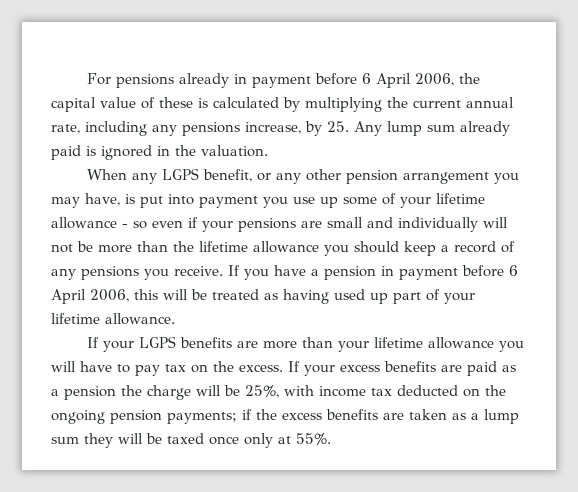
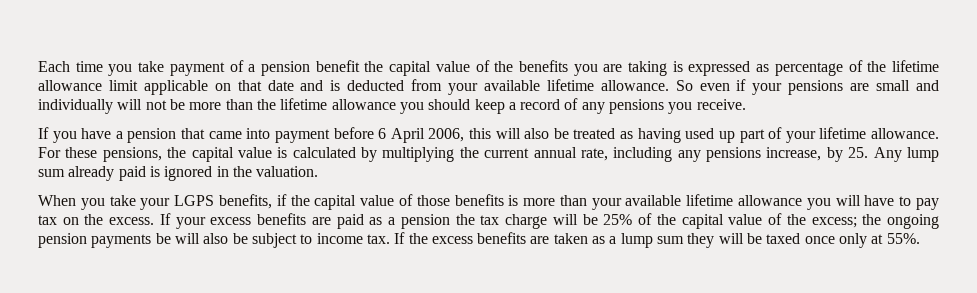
- For pensions already in payment before 6 April 2006, the capital value of these is calculated by multiplying the current annual rate, including any pensions increase, by 25. Any lump sum already paid is ignored in the valuation.
+ Each time you take payment of a pension benefit the capital value of the benefits you are taking is expressed as percentage of the lifetime allowance limit applicable on that date and is deducted from your available lifetime allowance. So even if your pensions are small and individually will not be more than the lifetime allowance you should keep a record of any pensions you receive.
+ If you have a pension that came into payment before 6 April 2006, this will also be treated as having used up part of your lifetime allowance. For these pensions, the capital value is calculated by multiplying the current annual rate, including any pensions increase, by 25. Any lump sum already paid is ignored in the valuation.
- When any LGPS benefit, or any other pension arrangement you may have, is put into payment you use up some of your lifetime allowance - so even if your pensions are small and individually will not be more than the lifetime allowance you should keep a record of any pensions you receive. If you have a pension in payment before 6 April 2006, this will be treated as having used up part of your lifetime allowance.
- If your LGPS benefits are more than your lifetime allowance you will have to pay tax on the excess.
+ When you take your LGPS benefits, if the capital value of those benefits is more than your available lifetime allowance you will have to pay tax on the excess.
- If your excess benefits are paid as a pension the charge will be 25%, with income tax deducted on the ongoing pension payments; if the excess benefits are taken as a lump sum they will be taxed once only at 55%.
+ If your excess benefits are paid as a pension the tax charge will be 25% of the capital value of the excess; the ongoing pension payments be will also be subject to income tax. If the excess benefits are taken as a lump sum they will be taxed once only at 55%.

